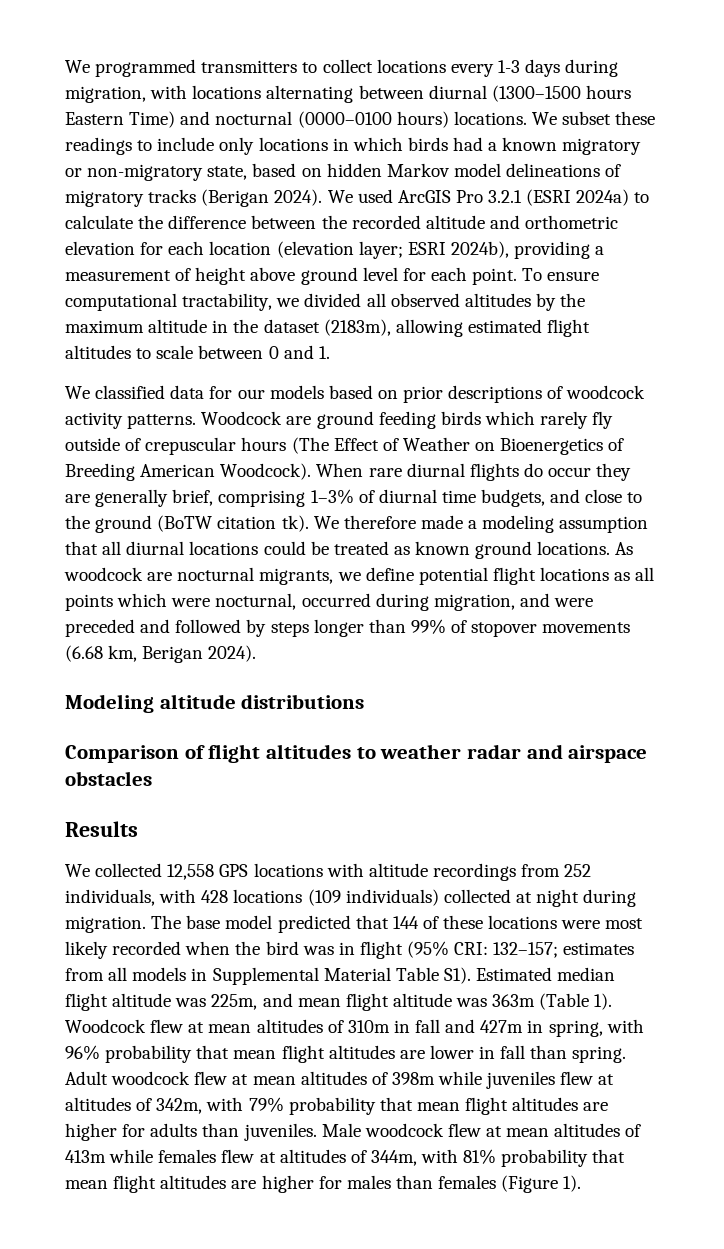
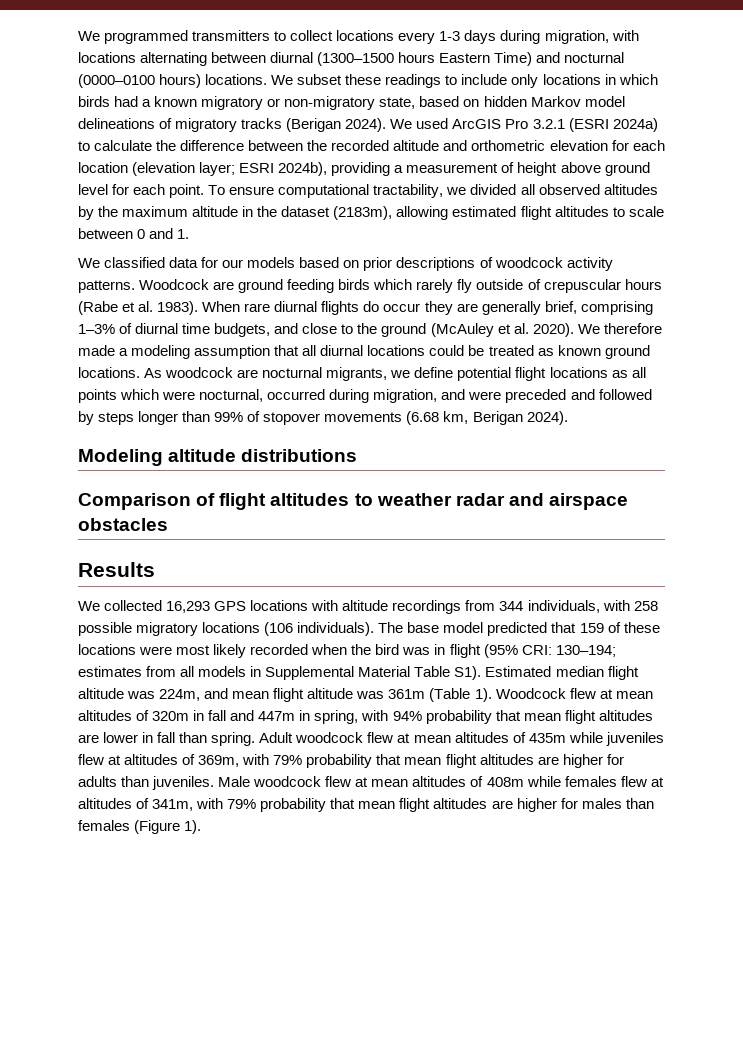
- Woodcock are ground feeding birds which rarely fly outside of crepuscular hours (The Effect of Weather on Bioenergetics of Breeding American Woodcock).
+ Woodcock are ground feeding birds which rarely fly outside of crepuscular hours (Rabe et al. 1983).
- When rare diurnal flights do occur they are generally brief, comprising 1–3% of diurnal time budgets, and close to the ground (BoTW citation tk).
+ When rare diurnal flights do occur they are generally brief, comprising 1–3% of diurnal time budgets, and close to the ground (McAuley et al. 2020).
- We collected 12,558 GPS locations with altitude recordings from 252 individuals, with 428 locations (109 individuals) collected at night during migration.
+ We collected 16,293 GPS locations with altitude recordings from 344 individuals, with 258 possible migratory locations (106 individuals).
- The base model predicted that 144 of these locations were most likely recorded when the bird was in flight (95% CRI: 132–157; estimates from all models in Supplemental Material Table S1). Estimated median flight altitude was 225m, and mean flight altitude was 363m (Table 1).
+ The base model predicted that 159 of these locations were most likely recorded when the bird was in flight (95% CRI: 130–194; estimates from all models in Supplemental Material Table S1). Estimated median flight altitude was 224m, and mean flight altitude was 361m (Table 1).
- Woodcock flew at mean altitudes of 310m in fall and 427m in spring, with 96% probability that mean flight altitudes are lower in fall than spring.
+ Woodcock flew at mean altitudes of 320m in fall and 447m in spring, with 94% probability that mean flight altitudes are lower in fall than spring.
- Adult woodcock flew at mean altitudes of 398m while juveniles flew at altitudes of 342m, with 79% probability that mean flight altitudes are higher for adults than juveniles.
+ Adult woodcock flew at mean altitudes of 435m while juveniles flew at altitudes of 369m, with 79% probability that mean flight altitudes are higher for adults than juveniles.
- Male woodcock flew at mean altitudes of 413m while females flew at altitudes of 344m, with 81% probability that mean flight altitudes are higher for males than females (Figure 1).
+ Male woodcock flew at mean altitudes of 408m while females flew at altitudes of 341m, with 79% probability that mean flight altitudes are higher for males than females (Figure 1).

